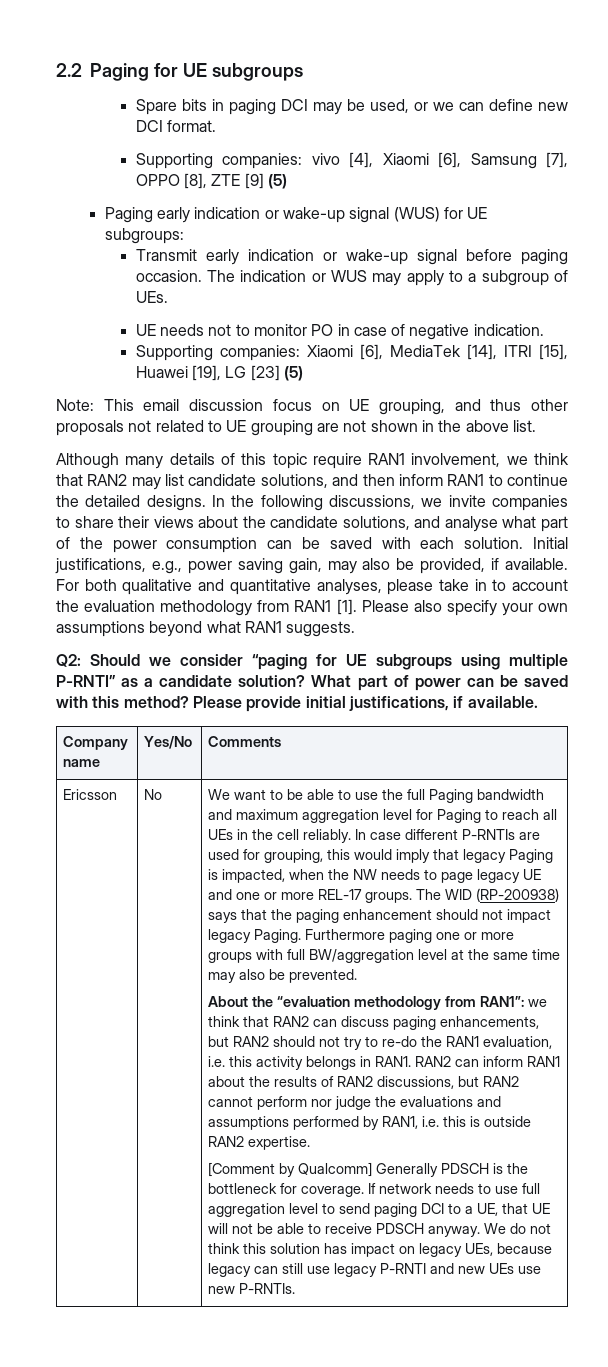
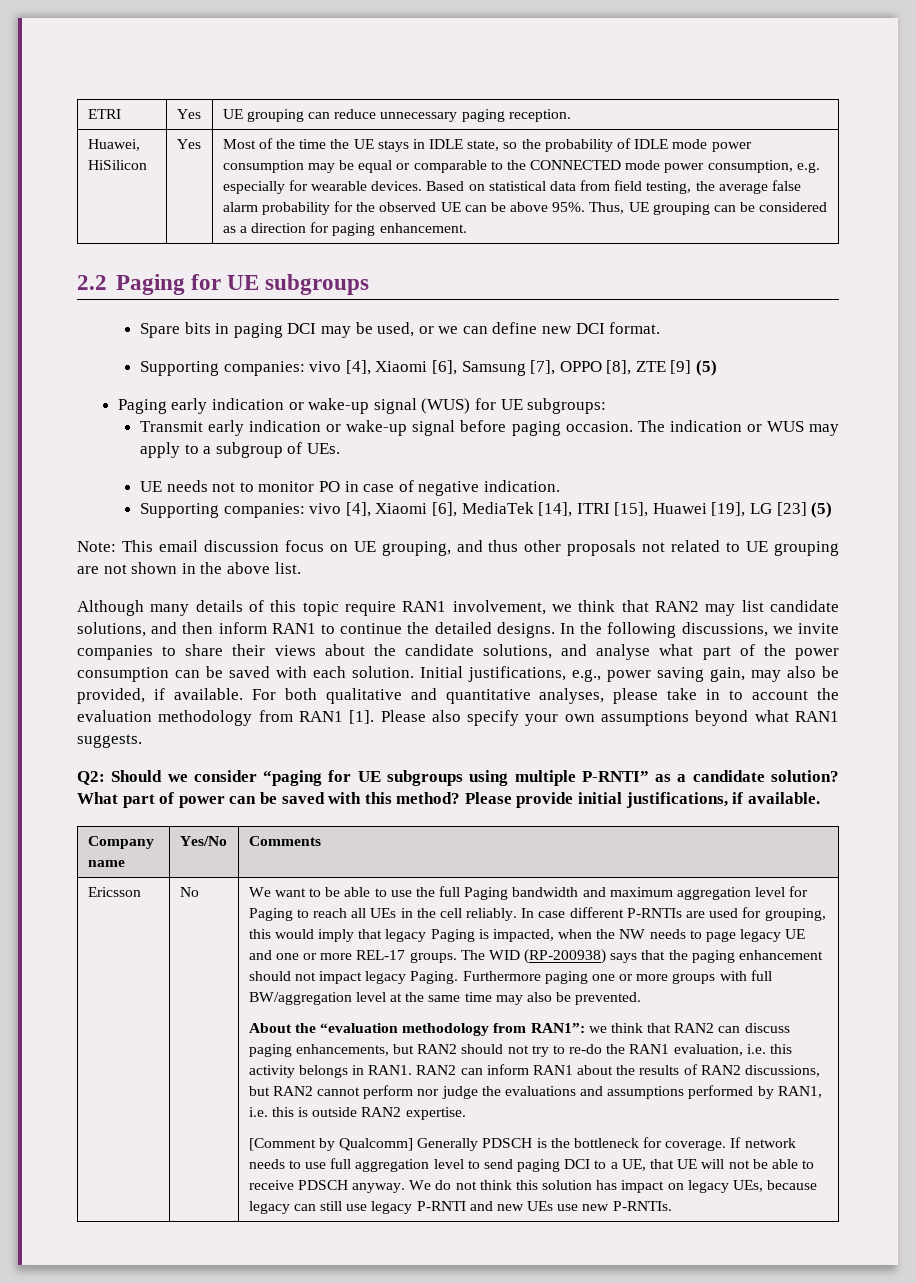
+ ETRI | Yes | UE grouping can reduce unnecessary paging reception.
+ Huawei, HiSilicon | Yes | Most of the time the UE stays in IDLE state, so the probability of IDLE mode power consumption may be equal or comparable to the CONNECTED mode power consumption, e.g. especially for wearable devices. Based on statistical data from field testing, the average false alarm probability for the observed UE can be above 95%. Thus, UE grouping can be considered as a direction for paging enhancement.
- Supporting companies: Xiaomi [6], MediaTek [14], ITRI [15], Huawei [19], LG [23] (5)
+ Supporting companies: vivo [4], Xiaomi [6], MediaTek [14], ITRI [15], Huawei [19], LG [23] (5)

